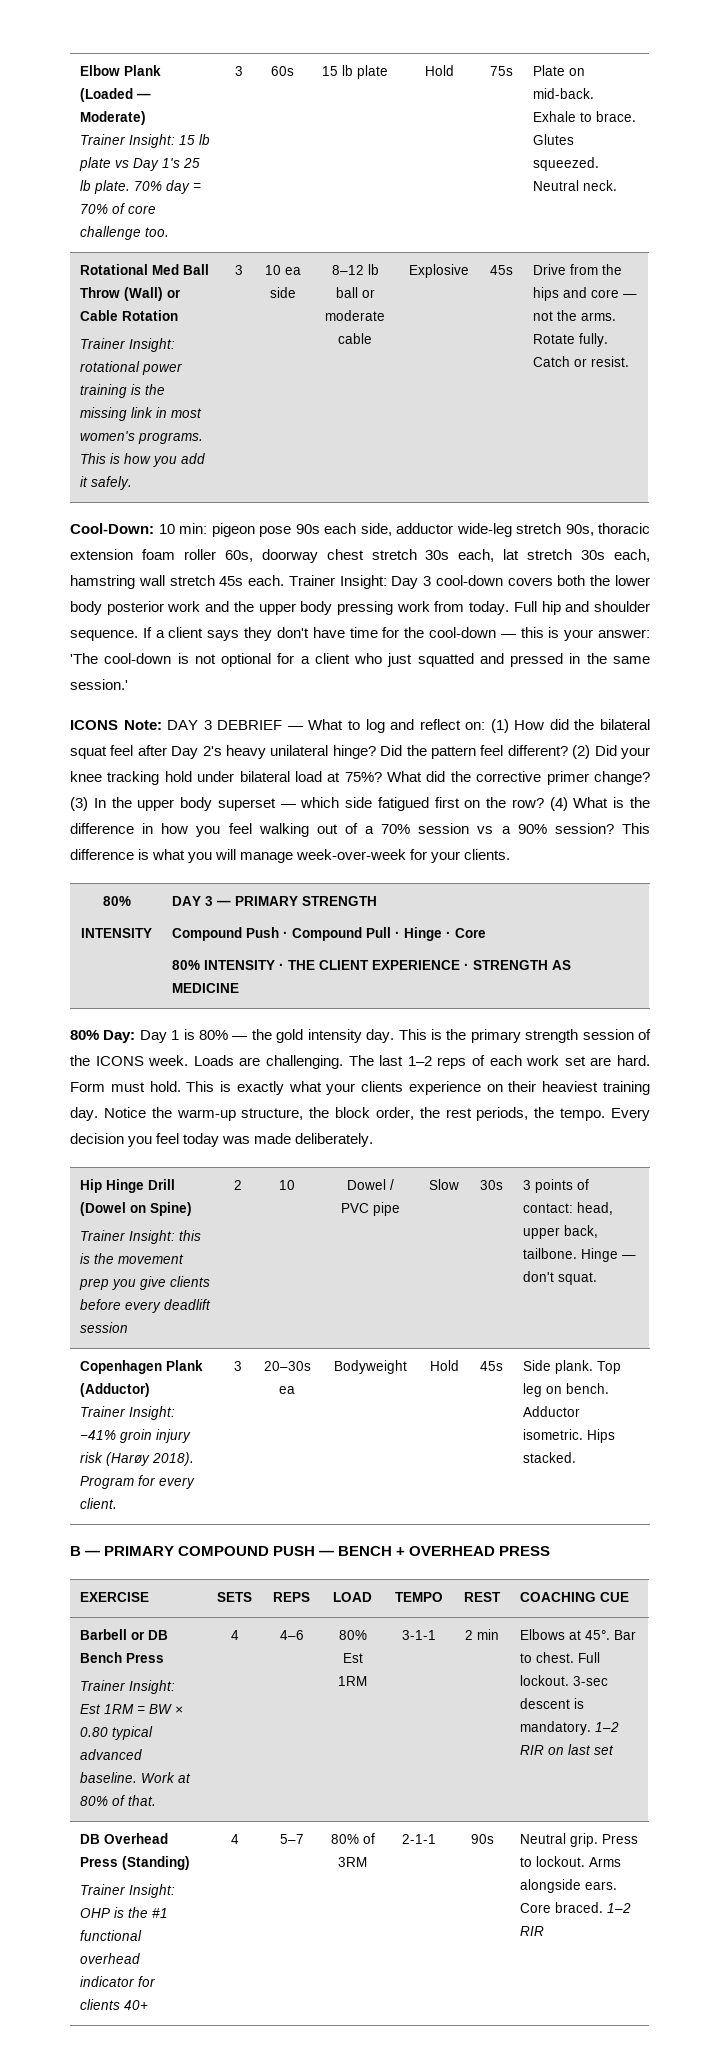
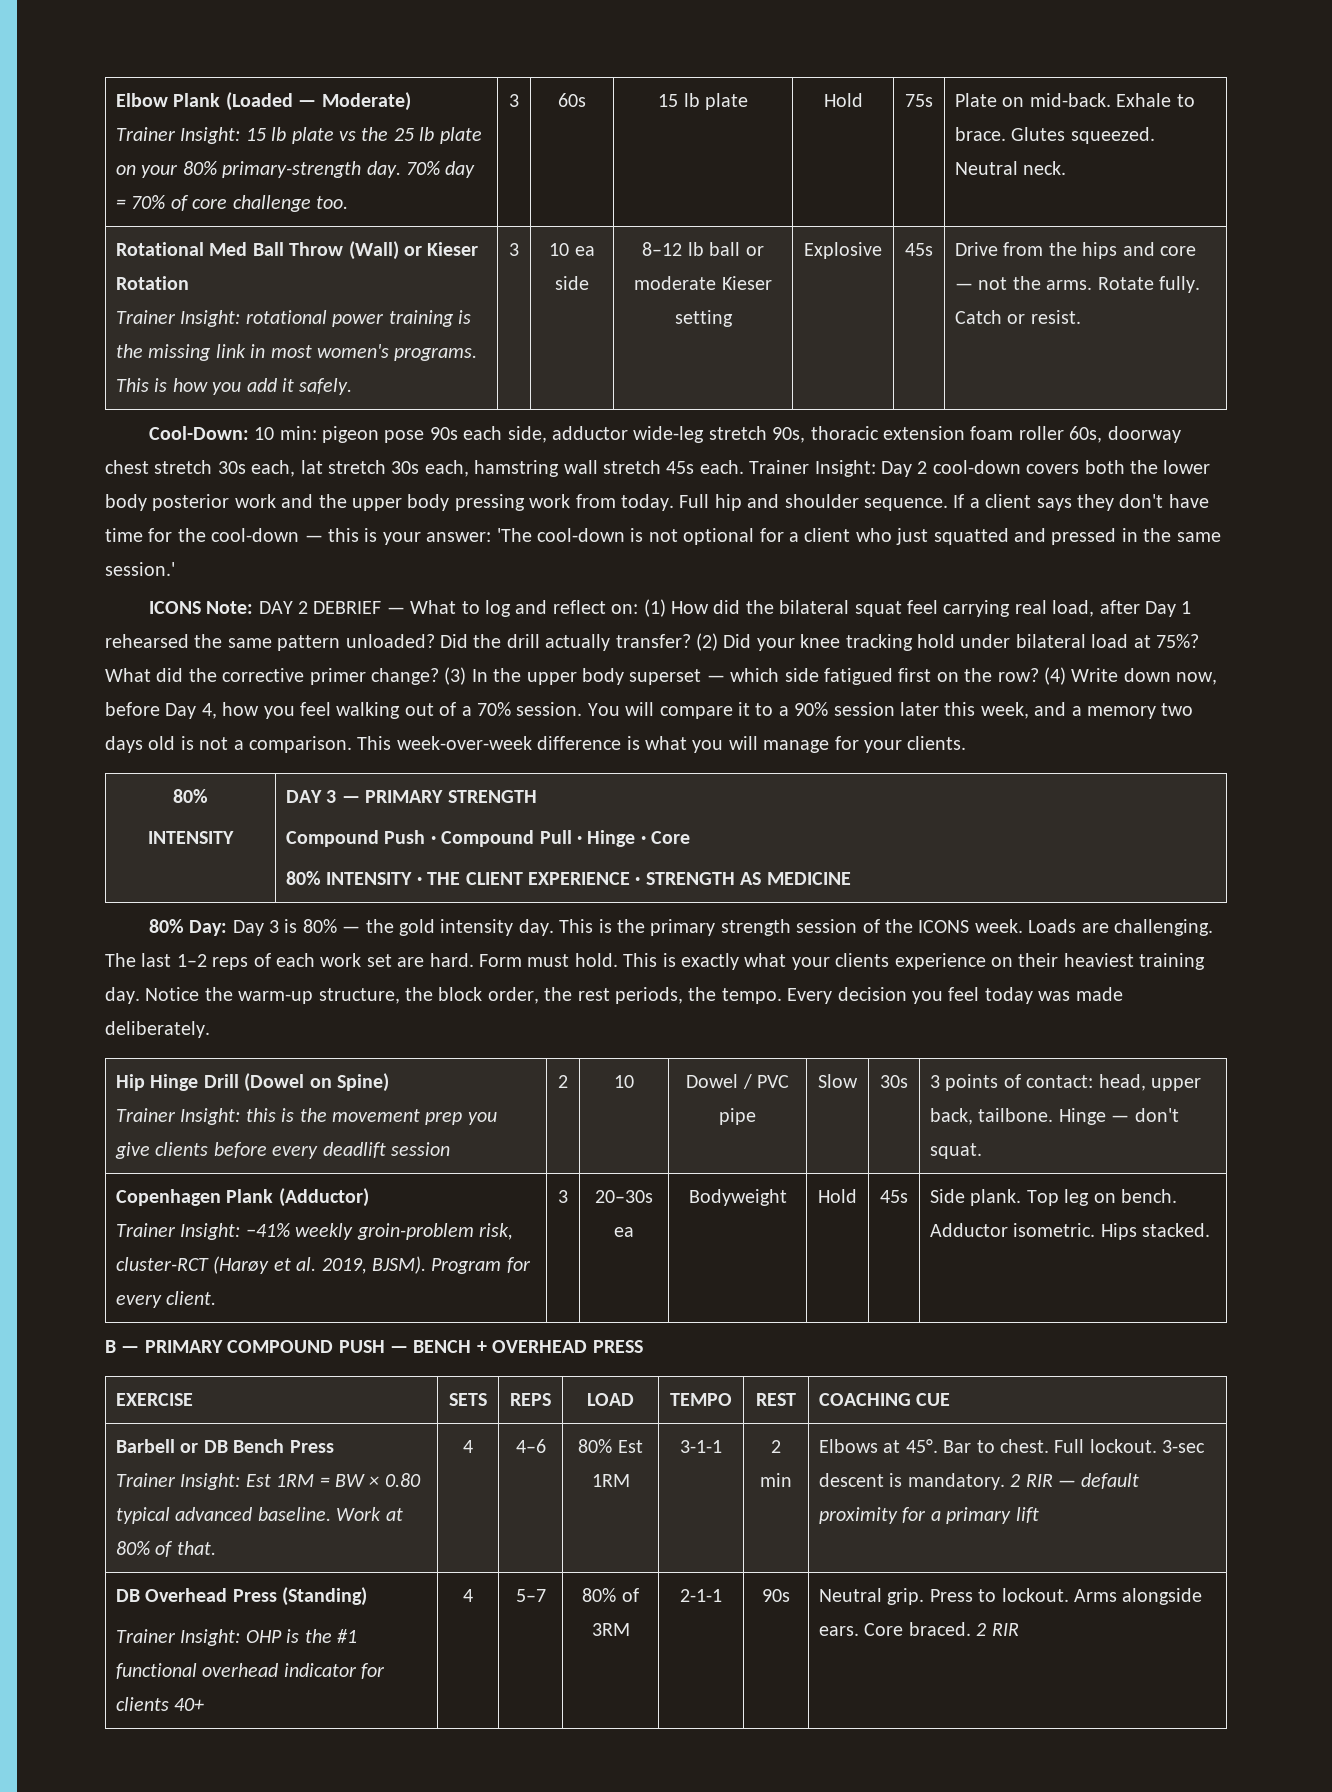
- Trainer Insight: 15 lb plate vs Day 1's 25 lb plate.
+ Trainer Insight: 15 lb plate vs the 25 lb plate on your 80% primary-strength day.
- Rotational Med Ball Throw (Wall) or Cable Rotation
+ Rotational Med Ball Throw (Wall) or Kieser Rotation
- 8–12 lb ball or moderate cable
+ 8–12 lb ball or moderate Kieser setting
- Trainer Insight: Day 3 cool-down covers both the lower body posterior work and the upper body pressing work from today.
+ Trainer Insight: Day 2 cool-down covers both the lower body posterior work and the upper body pressing work from today.
- ICONS Note: DAY 3 DEBRIEF — What to log and reflect on: (1) How did the bilateral squat feel after Day 2's heavy unilateral hinge? Did the pattern feel different?
+ ICONS Note: DAY 2 DEBRIEF — What to log and reflect on: (1) How did the bilateral squat feel carrying real load, after Day 1 rehearsed the same pattern unloaded? Did the drill actually transfer?
- (4) What is the difference in how you feel walking out of a 70% session vs a 90% session? This difference is what you will manage week-over-week for your clients.
+ (4) Write down now, before Day 4, how you feel walking out of a 70% session. You will compare it to a 90% session later this week, and a memory two days old is not a comparison. This week-over-week difference is what you will manage for your clients.
- 80% Day: Day 1 is 80% — the gold intensity day.
+ 80% Day: Day 3 is 80% — the gold intensity day.
  Copenhagen Plank (Adductor)
- Trainer Insight: −41% groin injury risk (Harøy 2018). Program for every client. | 3 | 20–30s ea | Bodyweight | Hold | 45s | Side plank. Top leg on bench. Adductor isometric. Hips stacked.
+ Trainer Insight: −41% weekly groin-problem risk, cluster-RCT (Harøy et al. 2019, BJSM). Program for every client. | 3 | 20–30s ea | Bodyweight | Hold | 45s | Side plank. Top leg on bench. Adductor isometric. Hips stacked.
- 1–2 RIR on last set
+ 2 RIR — default proximity for a primary lift
  DB Overhead Press (Standing)
- Trainer Insight: OHP is the #1 functional overhead indicator for clients 40+ | 4 | 5–7 | 80% of 3RM | 2-1-1 | 90s | Neutral grip. Press to lockout. Arms alongside ears. Core braced. 1–2 RIR
+ Trainer Insight: OHP is the #1 functional overhead indicator for clients 40+ | 4 | 5–7 | 80% of 3RM | 2-1-1 | 90s | Neutral grip. Press to lockout. Arms alongside ears. Core braced. 2 RIR

